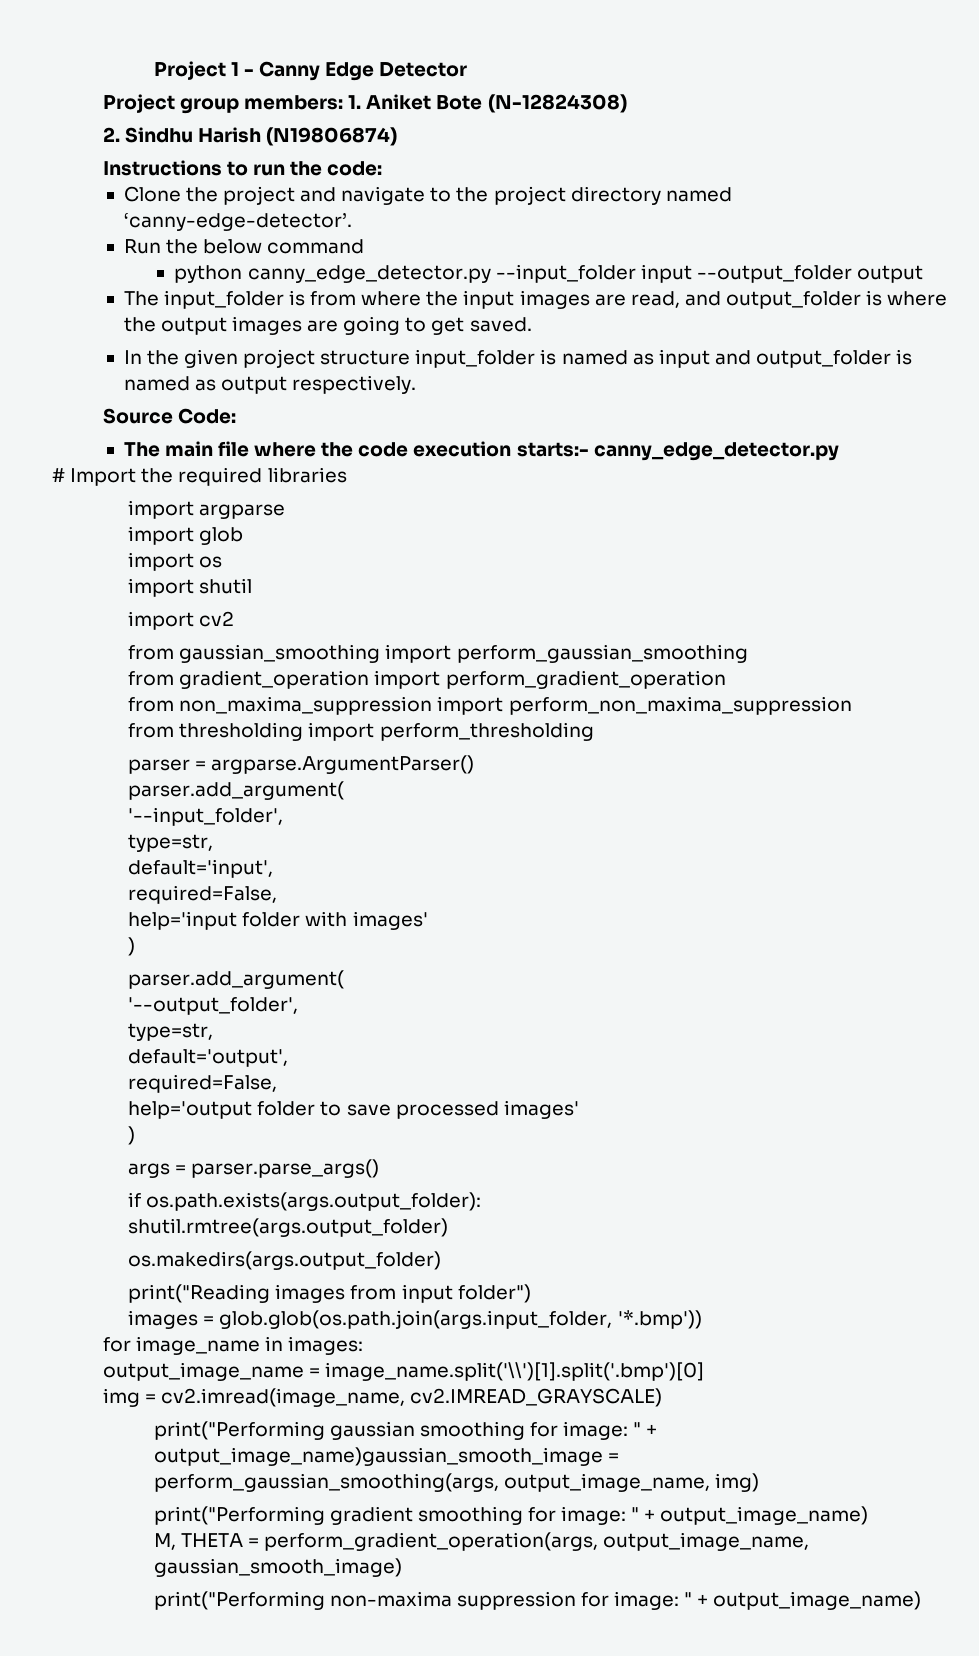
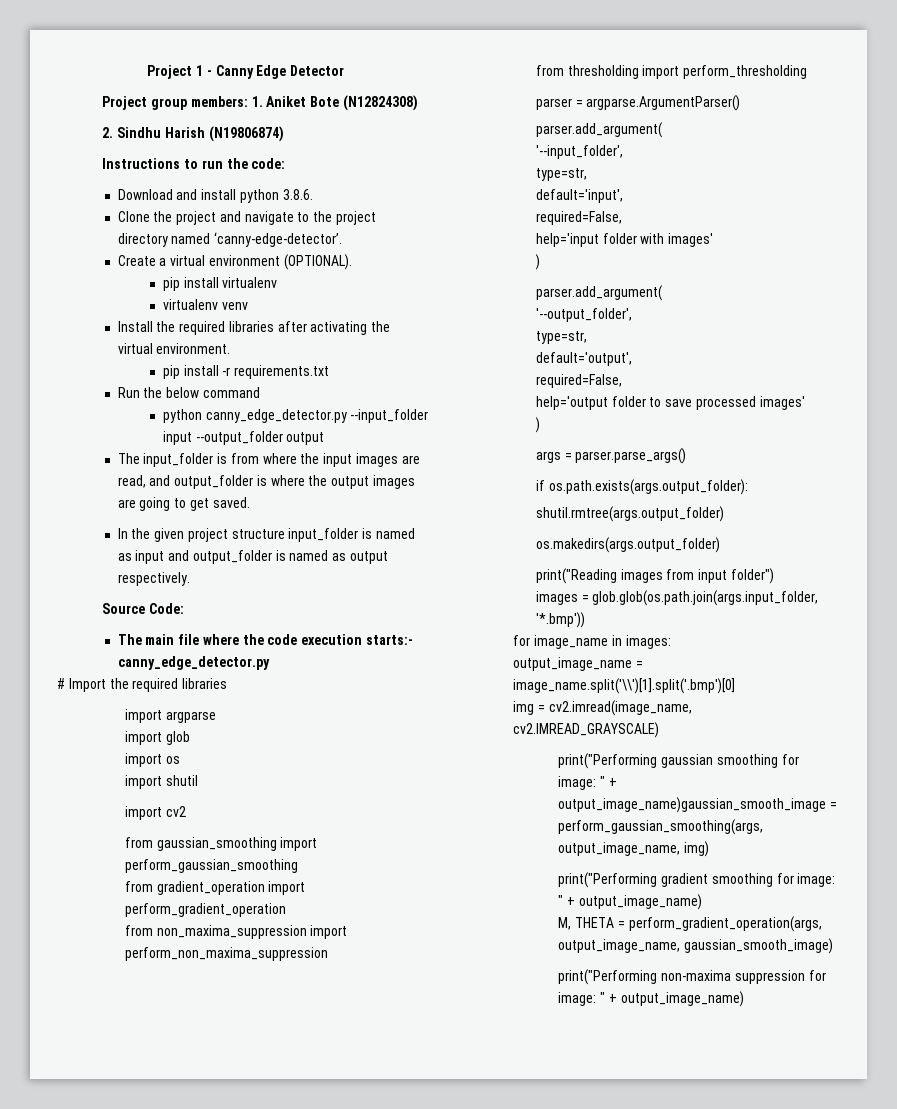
- Project group members: 1. Aniket Bote (N-12824308)
+ Project group members: 1. Aniket Bote (N12824308)
+ Download and install python 3.8.6.
+ Create a virtual environment (OPTIONAL).
+ pip install virtualenv
+ virtualenv venv
+ Install the required libraries after activating the virtual environment.
+ pip install -r requirements.txt

